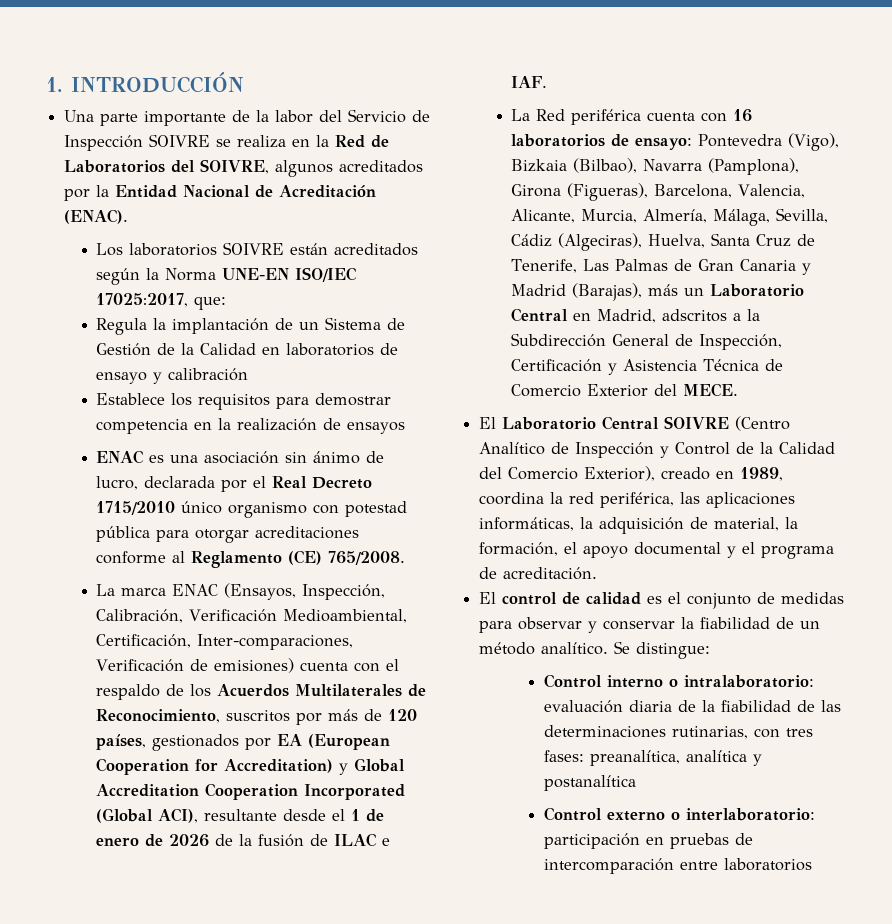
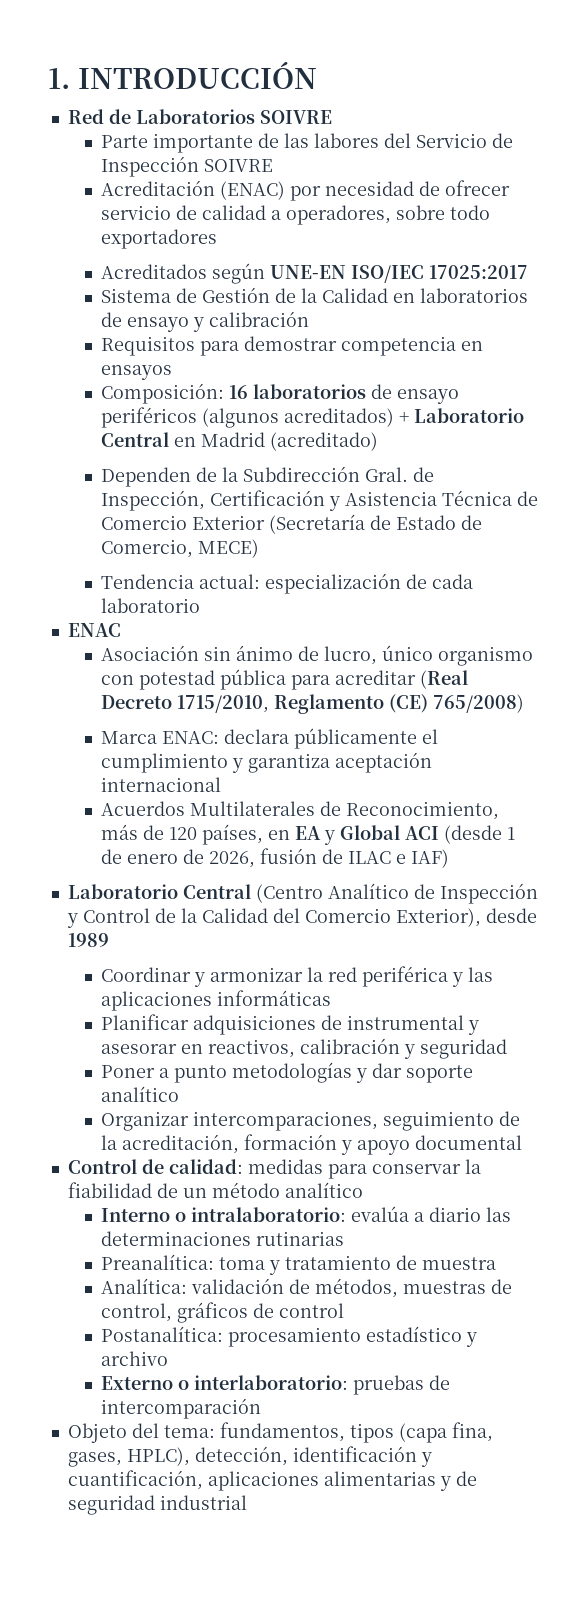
- Una parte importante de la labor del Servicio de Inspección SOIVRE se realiza en la Red de Laboratorios del SOIVRE, algunos acreditados por la Entidad Nacional de Acreditación (ENAC).
- Los laboratorios SOIVRE están acreditados según la Norma UNE-EN ISO/IEC 17025:2017, que:
- Regula la implantación de un Sistema de Gestión de la Calidad en laboratorios de ensayo y calibración
+ Red de Laboratorios SOIVRE
+ Parte importante de las labores del Servicio de Inspección SOIVRE
+ Acreditación (ENAC) por necesidad de ofrecer servicio de calidad a operadores, sobre todo exportadores
+ Acreditados según UNE-EN ISO/IEC 17025:2017
+ Sistema de Gestión de la Calidad en laboratorios de ensayo y calibración
- Establece los requisitos para demostrar competencia en la realización de ensayos
- ENAC es una asociación sin ánimo de lucro, declarada por el Real Decreto 1715/2010 único organismo con potestad pública para otorgar acreditaciones conforme al Reglamento (CE) 765/2008.
- La marca ENAC (Ensayos, Inspección, Calibración, Verificación Medioambiental, Certificación, Inter-comparaciones, Verificación de emisiones) cuenta con el respaldo de los Acuerdos Multilaterales de Reconocimiento, suscritos por más de 120 países, gestionados por EA (European Cooperation for Accreditation) y Global Accreditation Cooperation Incorporated (Global ACI), resultante desde el 1 de enero de 2026 de la fusión de ILAC e IAF.
- La Red periférica cuenta con 16 laboratorios de ensayo: Pontevedra (Vigo), Bizkaia (Bilbao), Navarra (Pamplona), Girona (Figueras), Barcelona, Valencia, Alicante, Murcia, Almería, Málaga, Sevilla, Cádiz (Algeciras), Huelva, Santa Cruz de Tenerife, Las Palmas de Gran Canaria y Madrid (Barajas), más un Laboratorio Central en Madrid, adscritos a la Subdirección General de Inspección, Certificación y Asistencia Técnica de Comercio Exterior del MECE.
- El Laboratorio Central SOIVRE (Centro Analítico de Inspección y Control de la Calidad del Comercio Exterior), creado en 1989, coordina la red periférica, las aplicaciones informáticas, la adquisición de material, la formación, el apoyo documental y el programa de acreditación.
- El control de calidad es el conjunto de medidas para observar y conservar la fiabilidad de un método analítico. Se distingue:
- Control interno o intralaboratorio: evaluación diaria de la fiabilidad de las determinaciones rutinarias, con tres fases: preanalítica, analítica y postanalítica
- Control externo o interlaboratorio: participación en pruebas de intercomparación entre laboratorios
+ Requisitos para demostrar competencia en ensayos
+ Composición: 16 laboratorios de ensayo periféricos (algunos acreditados) + Laboratorio Central en Madrid (acreditado)
+ Dependen de la Subdirección Gral. de Inspección, Certificación y Asistencia Técnica de Comercio Exterior (Secretaría de Estado de Comercio, MECE)
+ Tendencia actual: especialización de cada laboratorio
+ ENAC
+ Asociación sin ánimo de lucro, único organismo con potestad pública para acreditar (Real Decreto 1715/2010, Reglamento (CE) 765/2008)
+ Marca ENAC: declara públicamente el cumplimiento y garantiza aceptación internacional
+ Acuerdos Multilaterales de Reconocimiento, más de 120 países, en EA y Global ACI (desde 1 de enero de 2026, fusión de ILAC e IAF)
+ Laboratorio Central (Centro Analítico de Inspección y Control de la Calidad del Comercio Exterior), desde 1989
+ Coordinar y armonizar la red periférica y las aplicaciones informáticas
+ Planificar adquisiciones de instrumental y asesorar en reactivos, calibración y seguridad
+ Poner a punto metodologías y dar soporte analítico
+ Organizar intercomparaciones, seguimiento de la acreditación, formación y apoyo documental
+ Control de calidad: medidas para conservar la fiabilidad de un método analítico
+ Interno o intralaboratorio: evalúa a diario las determinaciones rutinarias
+ Preanalítica: toma y tratamiento de muestra
+ Analítica: validación de métodos, muestras de control, gráficos de control
+ Postanalítica: procesamiento estadístico y archivo
+ Externo o interlaboratorio: pruebas de intercomparación
+ Objeto del tema: fundamentos, tipos (capa fina, gases, HPLC), detección, identificación y cuantificación, aplicaciones alimentarias y de seguridad industrial

